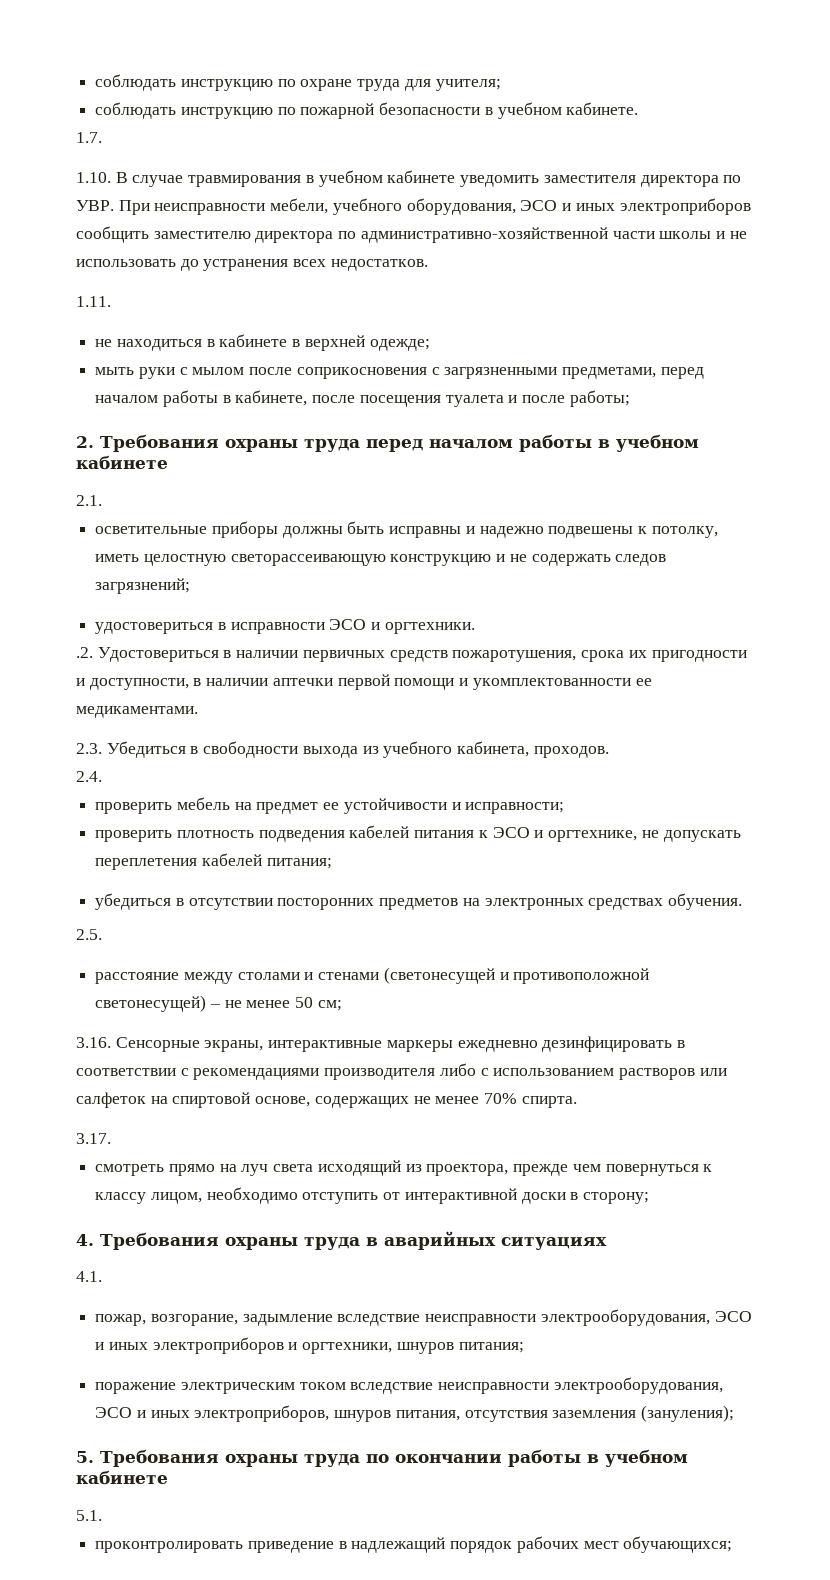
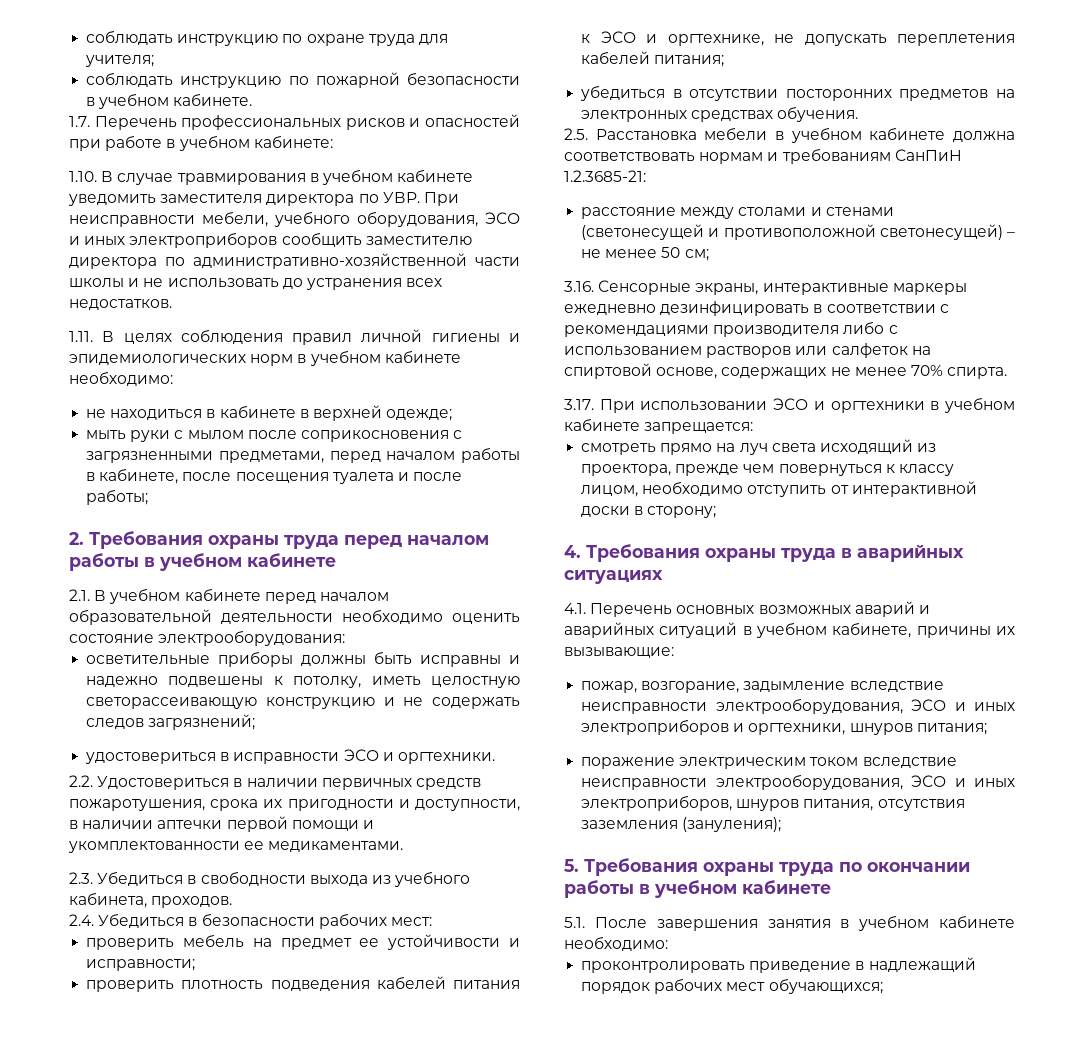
- 1.7.
+ 1.7. Перечень профессиональных рисков и опасностей при работе в учебном кабинете:
- 1.11.
+ 1.11. В целях соблюдения правил личной гигиены и эпидемиологических норм в учебном кабинете необходимо:
- 2.1.
+ 2.1. В учебном кабинете перед началом образовательной деятельности необходимо оценить состояние электрооборудования:
- .2. Удостовериться в наличии первичных средств пожаротушения, срока их пригодности и доступности, в наличии аптечки первой помощи и укомплектованности ее медикаментами.
+ 2.2. Удостовериться в наличии первичных средств пожаротушения, срока их пригодности и доступности, в наличии аптечки первой помощи и укомплектованности ее медикаментами.
- 2.4.
+ 2.4. Убедиться в безопасности рабочих мест:
- 2.5.
+ 2.5. Расстановка мебели в учебном кабинете должна соответствовать нормам и требованиям СанПиН 1.2.3685-21:
- 3.17.
+ 3.17. При использовании ЭСО и оргтехники в учебном кабинете запрещается:
- 4.1.
+ 4.1. Перечень основных возможных аварий и аварийных ситуаций в учебном кабинете, причины их вызывающие:
- 5.1.
+ 5.1. После завершения занятия в учебном кабинете необходимо:

